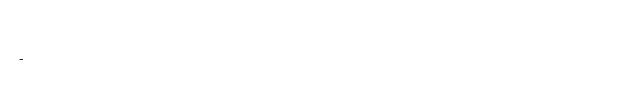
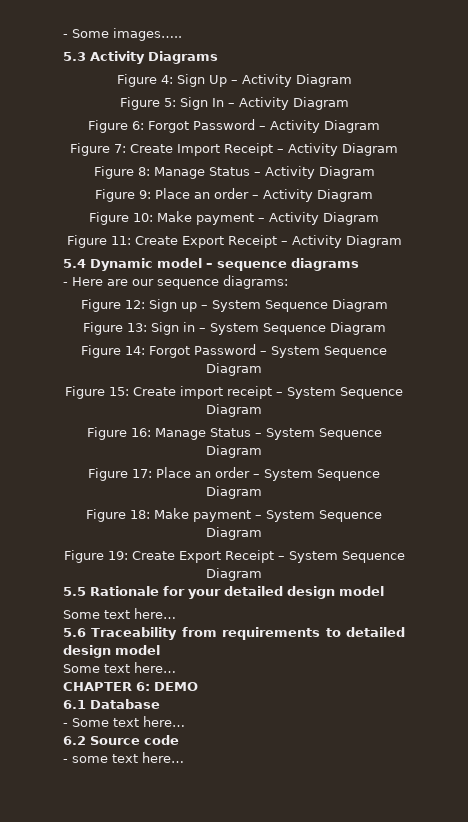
- -
+ - Some images…..
+ 5.3 Activity Diagrams
+ Figure 4: Sign Up – Activity Diagram
+ Figure 5: Sign In – Activity Diagram
+ Figure 6: Forgot Password – Activity Diagram
+ Figure 7: Create Import Receipt – Activity Diagram
+ Figure 8: Manage Status – Activity Diagram
+ Figure 9: Place an order – Activity Diagram
+ Figure 10: Make payment – Activity Diagram
+ Figure 11: Create Export Receipt – Activity Diagram
+ 5.4 Dynamic model – sequence diagrams
+ - Here are our sequence diagrams:
+ Figure 12: Sign up – System Sequence Diagram
+ Figure 13: Sign in – System Sequence Diagram
+ Figure 14: Forgot Password – System Sequence Diagram
+ Figure 15: Create import receipt – System Sequence Diagram
+ Figure 16: Manage Status – System Sequence Diagram
+ Figure 17: Place an order – System Sequence Diagram
+ Figure 18: Make payment – System Sequence Diagram
+ Figure 19: Create Export Receipt – System Sequence Diagram
+ 5.5 Rationale for your detailed design model
+ Some text here…
+ 5.6 Traceability from requirements to detailed design model
+ Some text here…
+ CHAPTER 6: DEMO
+ 6.1 Database
+ - Some text here…
+ 6.2 Source code
+ - some text here…

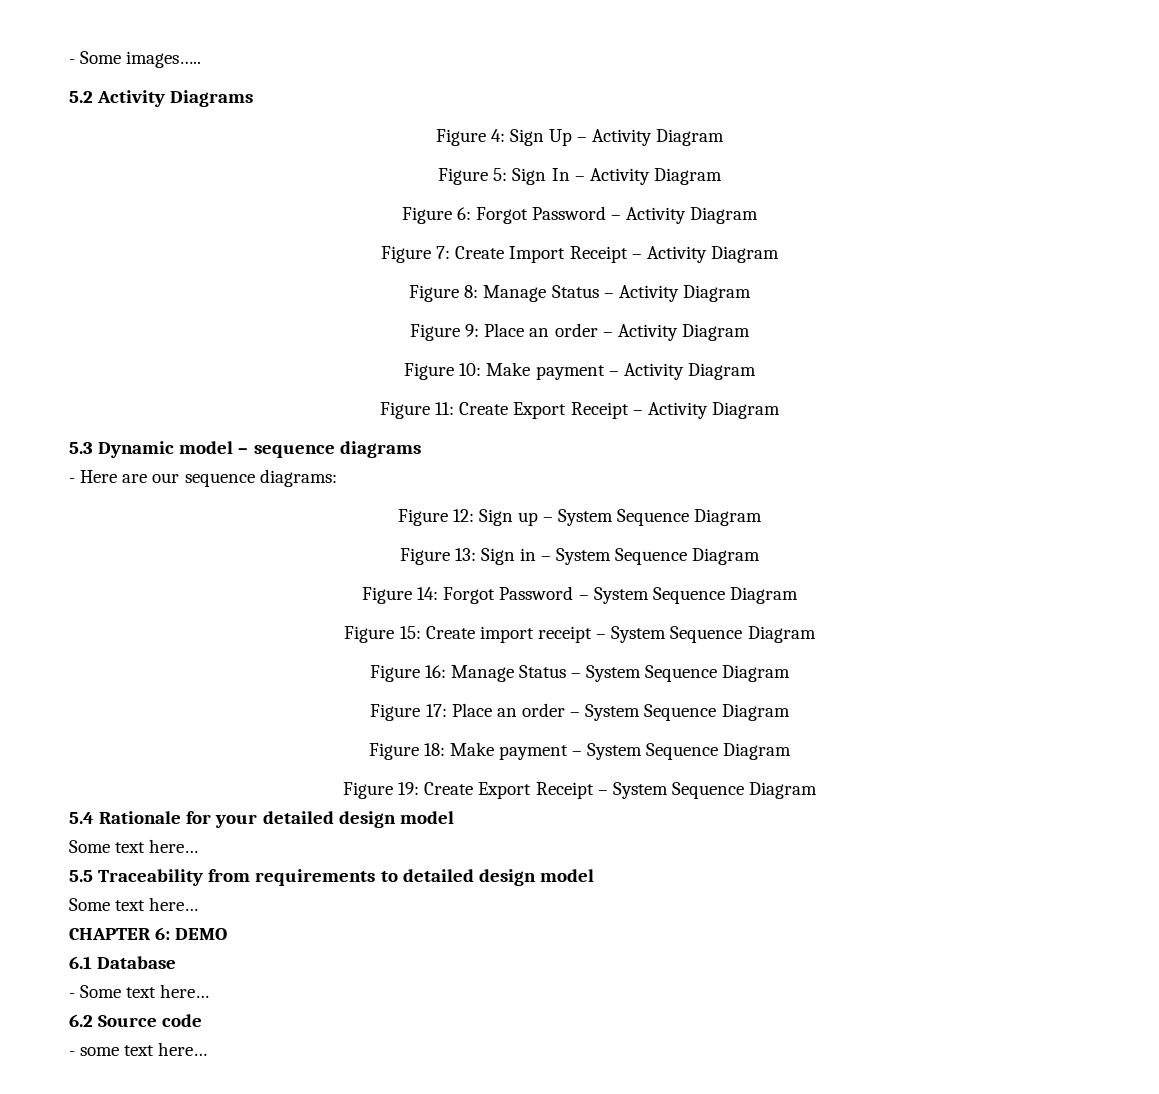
- 5.3 Activity Diagrams
+ 5.2 Activity Diagrams
- 5.4 Dynamic model – sequence diagrams
+ 5.3 Dynamic model – sequence diagrams
- 5.5 Rationale for your detailed design model
+ 5.4 Rationale for your detailed design model
- 5.6 Traceability from requirements to detailed design model
+ 5.5 Traceability from requirements to detailed design model

